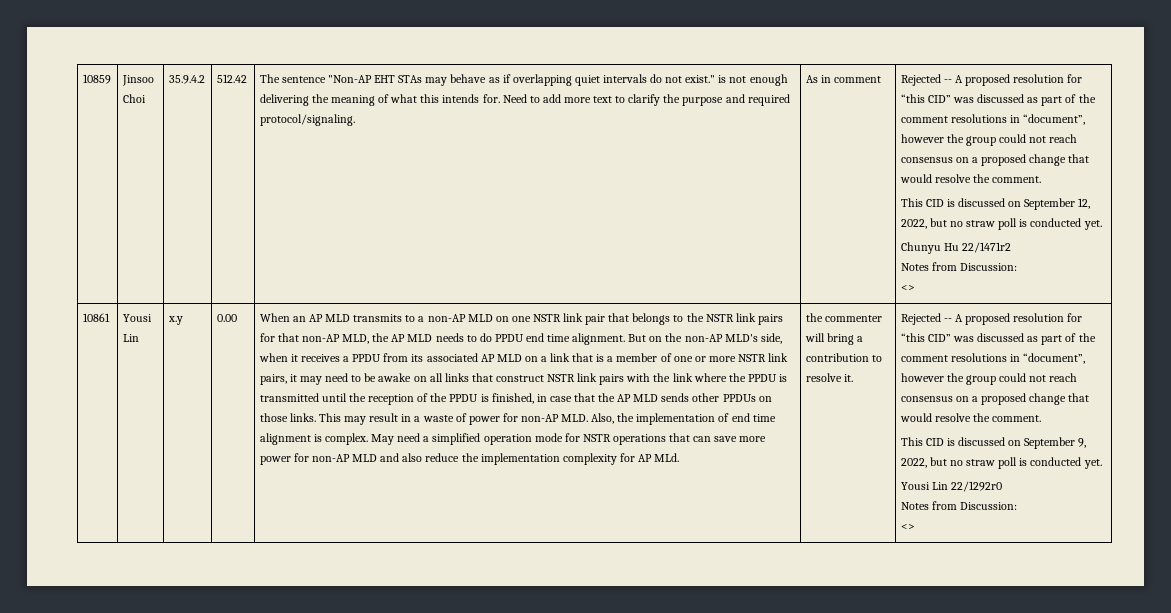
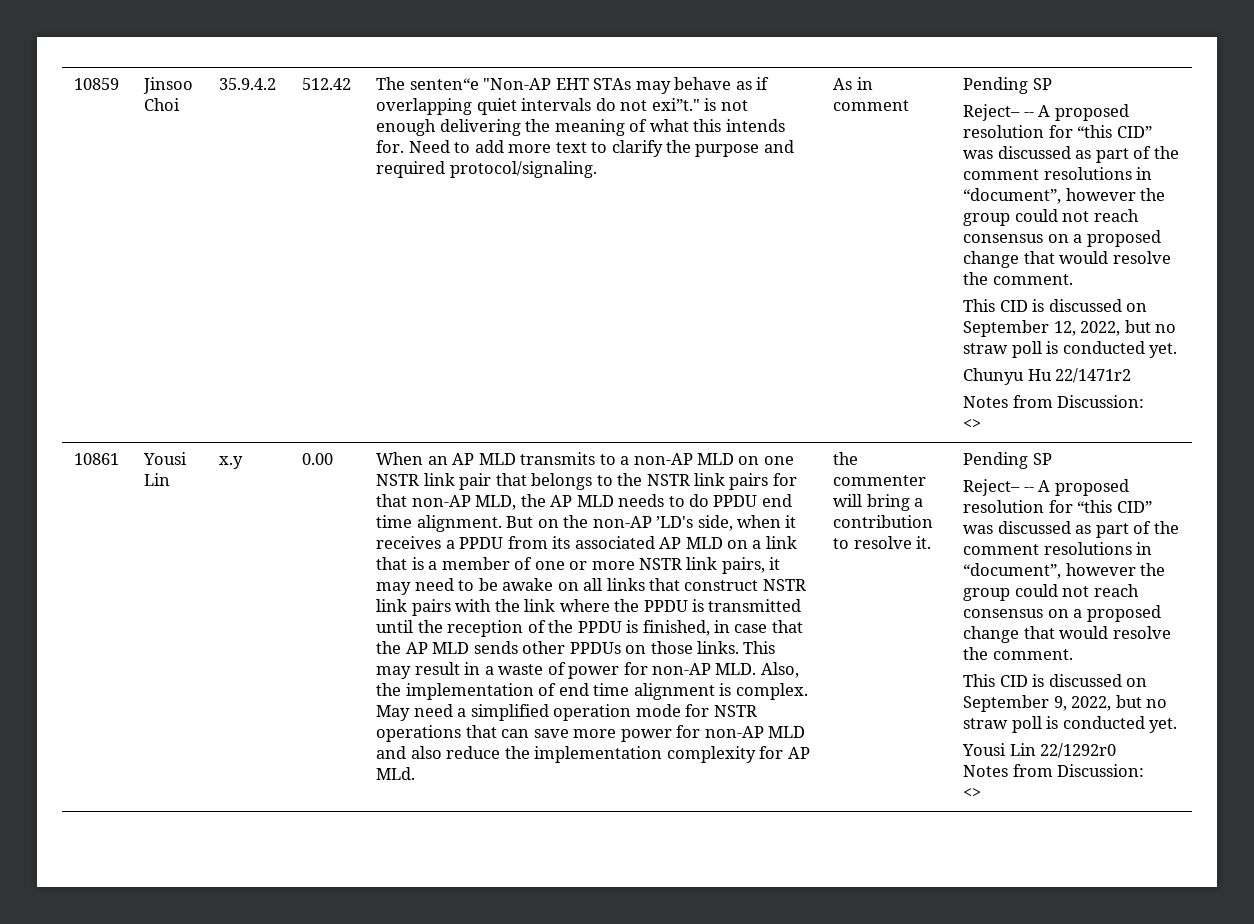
- The sentence "Non-AP EHT STAs may behave as if overlapping quiet intervals do not exist." is not enough delivering the meaning of what this intends for.
+ The senten“e "Non-AP EHT STAs may behave as if overlapping quiet intervals do not exi”t." is not enough delivering the meaning of what this intends for.
- As in comment | Rejected -- A proposed resolution for “this CID” was discussed as part of the comment resolutions in “document”, however the group could not reach consensus on a proposed change that would resolve the comment.
+ As in comment | Pending SP
+ Reject– -- A proposed resolution for “this CID” was discussed as part of the comment resolutions in “document”, however the group could not reach consensus on a proposed change that would resolve the comment.
- But on the non-AP MLD's side, when it receives a PPDU from its associated AP MLD on a link that is a member of one or more NSTR link pairs, it may need to be awake on all links that construct NSTR link pairs with the link where the PPDU is transmitted until the reception of the PPDU is finished, in case that the AP MLD sends other PPDUs on those links.
+ But on the non-AP ’LD's side, when it receives a PPDU from its associated AP MLD on a link that is a member of one or more NSTR link pairs, it may need to be awake on all links that construct NSTR link pairs with the link where the PPDU is transmitted until the reception of the PPDU is finished, in case that the AP MLD sends other PPDUs on those links.
- the commenter will bring a contribution to resolve it. | Rejected -- A proposed resolution for “this CID” was discussed as part of the comment resolutions in “document”, however the group could not reach consensus on a proposed change that would resolve the comment.
+ the commenter will bring a contribution to resolve it. | Pending SP
+ Reject– -- A proposed resolution for “this CID” was discussed as part of the comment resolutions in “document”, however the group could not reach consensus on a proposed change that would resolve the comment.

